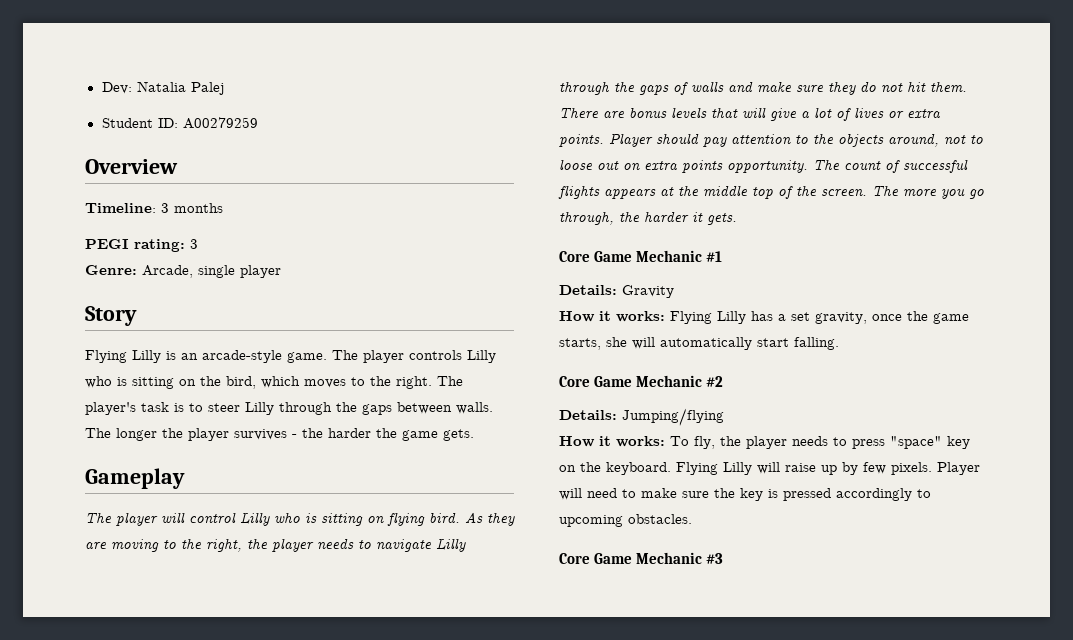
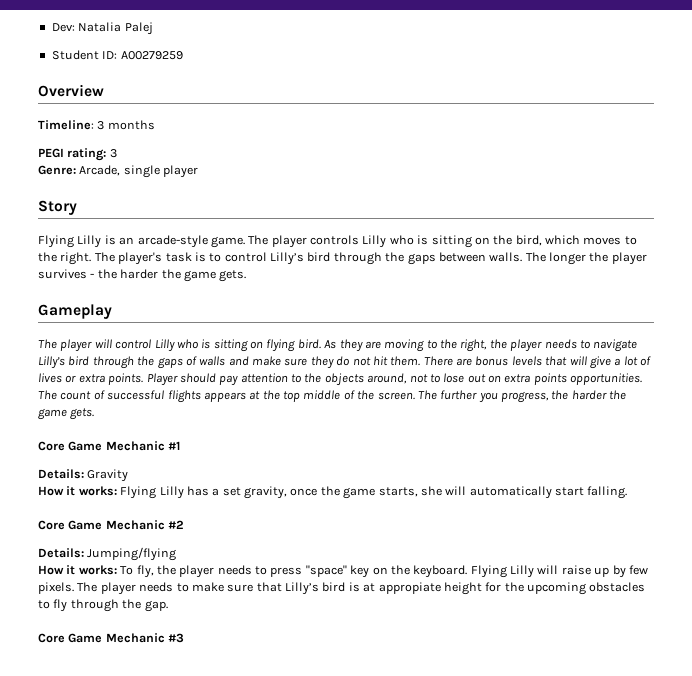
- The player's task is to steer Lilly through the gaps between walls.
+ The player's task is to control Lilly’s bird through the gaps between walls.
- As they are moving to the right, the player needs to navigate Lilly through the gaps of walls and make sure they do not hit them.
+ As they are moving to the right, the player needs to navigate Lilly’s bird through the gaps of walls and make sure they do not hit them.
- Player should pay attention to the objects around, not to loose out on extra points opportunity.
+ Player should pay attention to the objects around, not to lose out on extra points opportunities.
- The count of successful flights appears at the middle top of the screen.
+ The count of successful flights appears at the top middle of the screen.
- The more you go through, the harder it gets.
+ The further you progress, the harder the game gets.
- Player will need to make sure the key is pressed accordingly to upcoming obstacles.
+ The player needs to make sure that Lilly’s bird is at appropiate height for the upcoming obstacles to fly through the gap.

